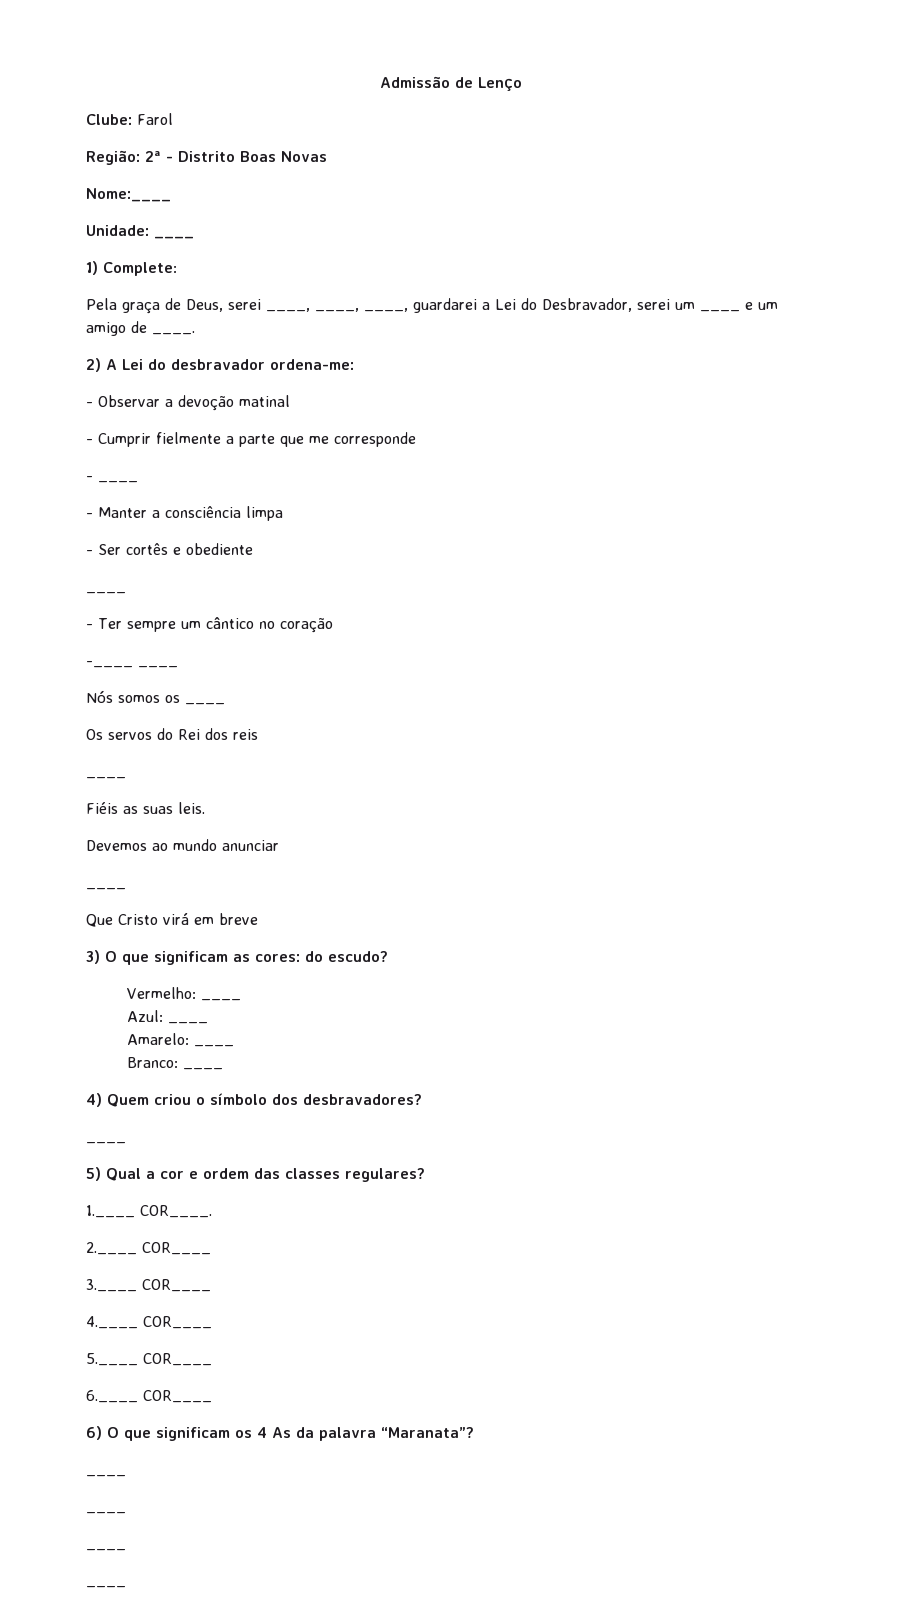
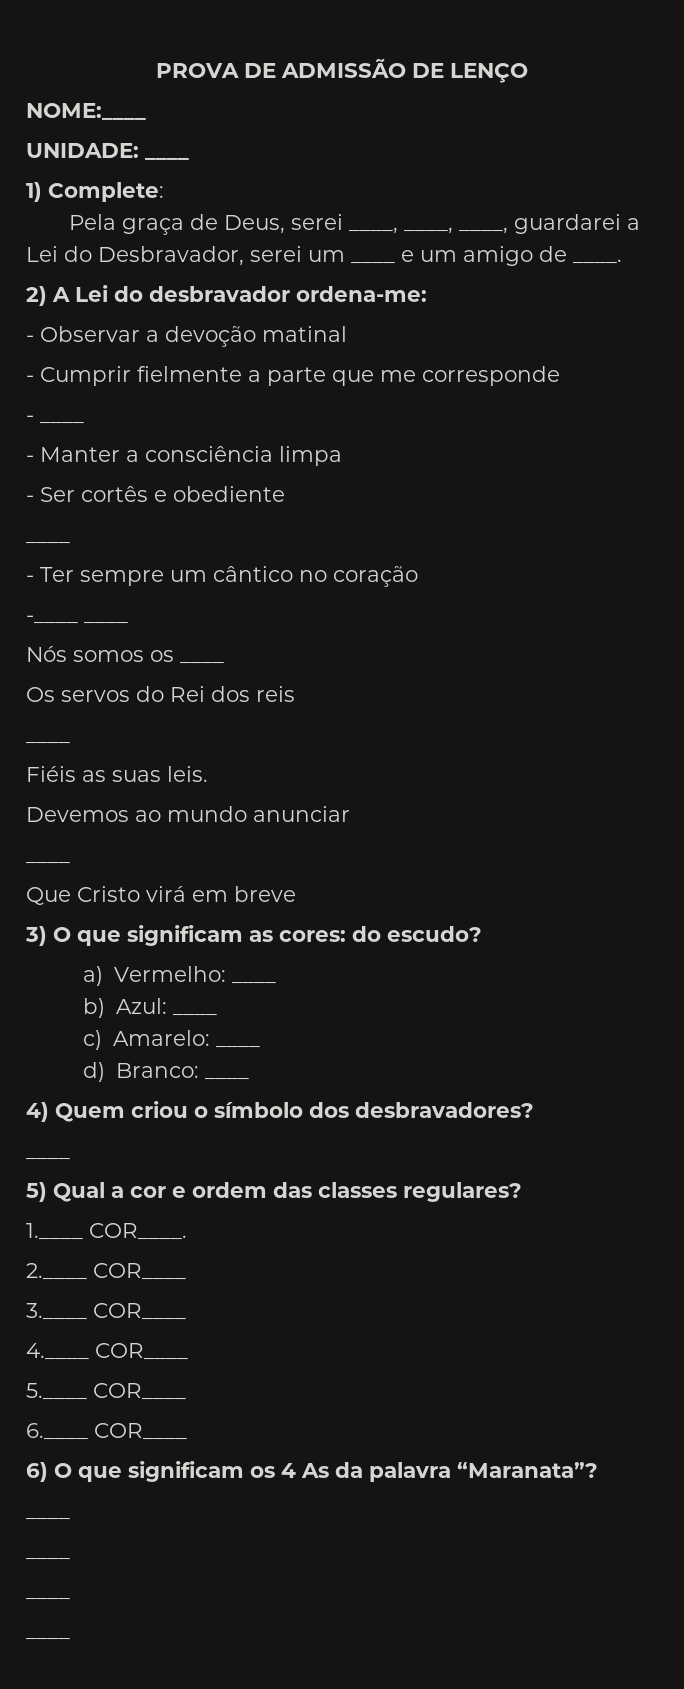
- Admissão de Lenço
- Clube: Farol
- Região: 2ª - Distrito Boas Novas
- Nome:____
- Unidade: ____
+ PROVA DE ADMISSÃO DE LENÇO
+ NOME:____
+ UNIDADE: ____
- Vermelho: ____
+ a) Vermelho: ____
- Azul: ____
+ b) Azul: ____
- Amarelo: ____
+ c) Amarelo: ____
- Branco: ____
+ d) Branco: ____

